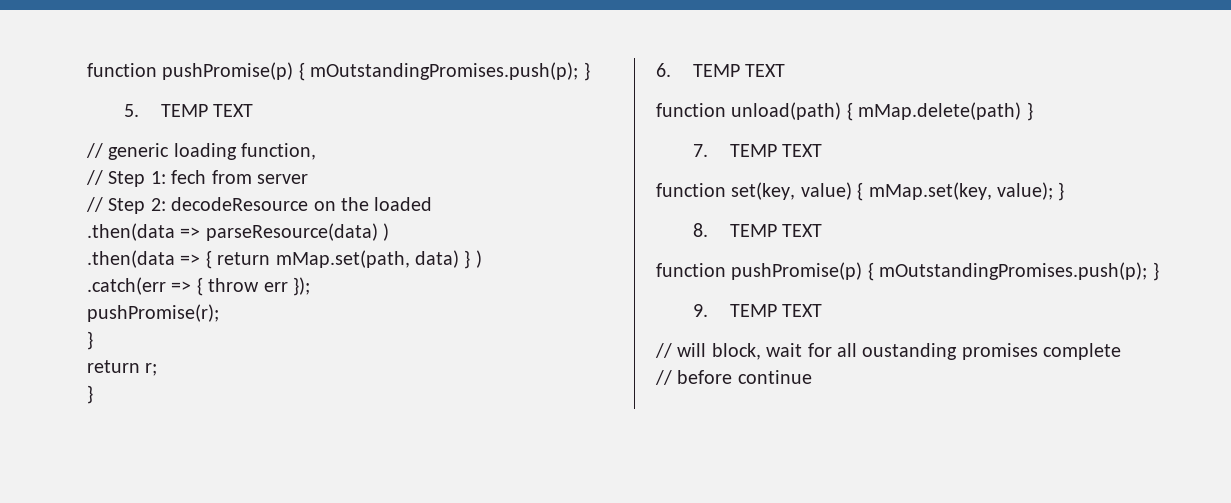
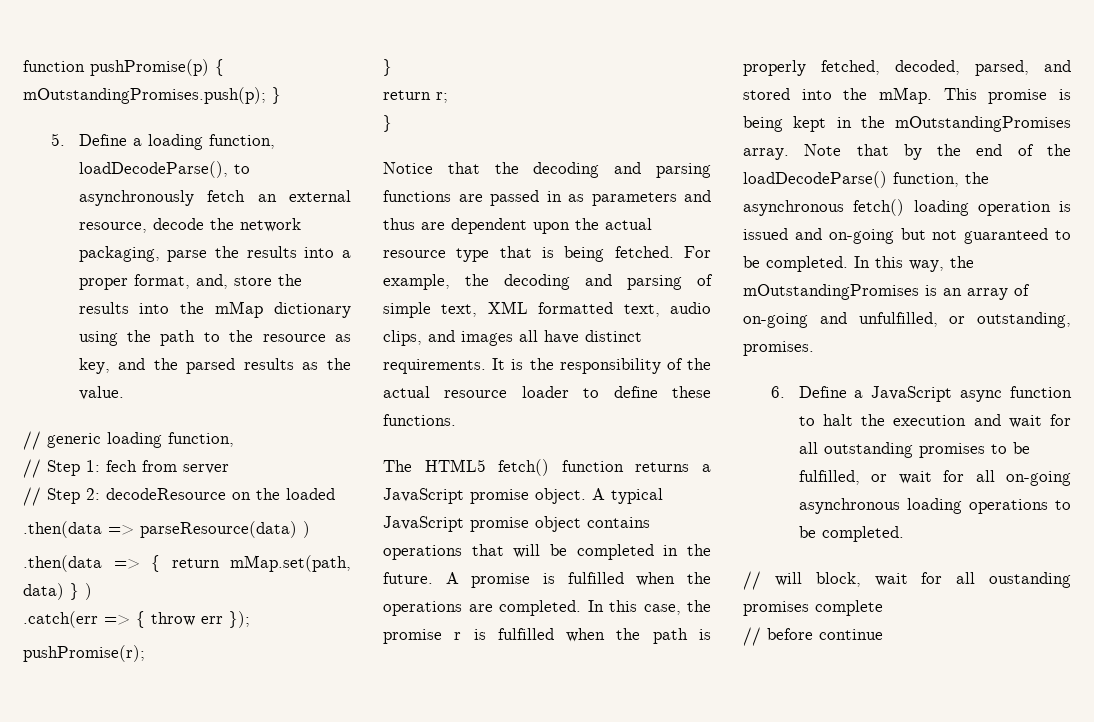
- 5. TEMP TEXT
+ 5. Define a loading function, loadDecodeParse(), to asynchronously fetch an external resource, decode the network packaging, parse the results into a proper format, and, store the results into the mMap dictionary using the path to the resource as key, and the parsed results as the value.
- 6. TEMP TEXT
- function unload(path) { mMap.delete(path) }
- 7. TEMP TEXT
- function set(key, value) { mMap.set(key, value); }
- 8. TEMP TEXT
- function pushPromise(p) { mOutstandingPromises.push(p); }
- 9. TEMP TEXT
+ Notice that the decoding and parsing functions are passed in as parameters and thus are dependent upon the actual resource type that is being fetched. For example, the decoding and parsing of simple text, XML formatted text, audio clips, and images all have distinct requirements. It is the responsibility of the actual resource loader to define these functions.
+ The HTML5 fetch() function returns a JavaScript promise object. A typical JavaScript promise object contains operations that will be completed in the future. A promise is fulfilled when the operations are completed. In this case, the promise r is fulfilled when the path is properly fetched, decoded, parsed, and stored into the mMap. This promise is being kept in the mOutstandingPromises array. Note that by the end of the loadDecodeParse() function, the asynchronous fetch() loading operation is issued and on-going but not guaranteed to be completed. In this way, the mOutstandingPromises is an array of on-going and unfulfilled, or outstanding, promises.
+ 6. Define a JavaScript async function to halt the execution and wait for all outstanding promises to be fulfilled, or wait for all on-going asynchronous loading operations to be completed.

